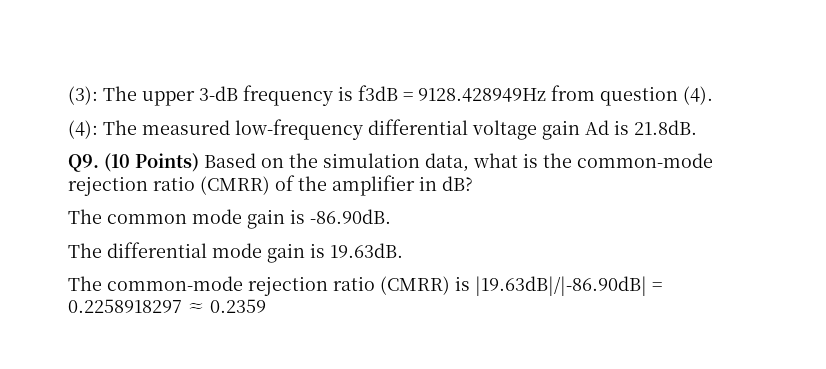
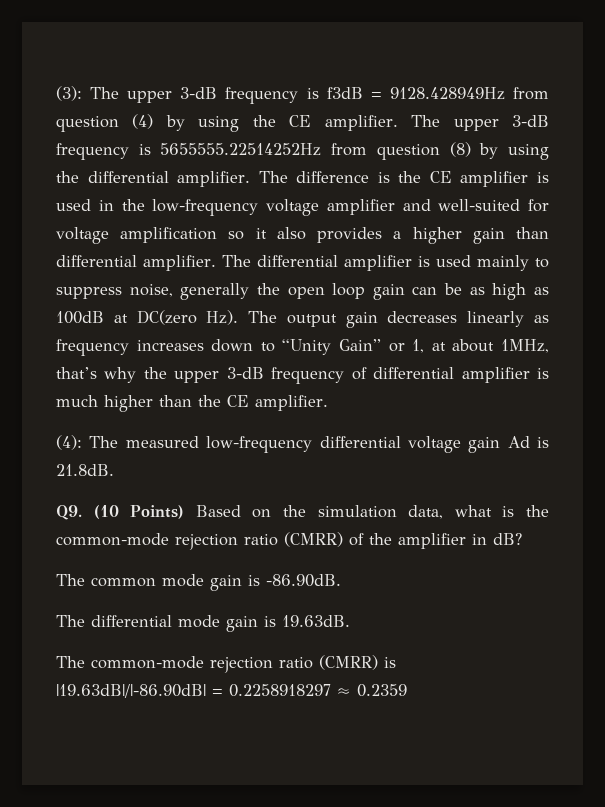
- (3): The upper 3-dB frequency is f3dB = 9128.428949Hz from question (4).
+ (3): The upper 3-dB frequency is f3dB = 9128.428949Hz from question (4) by using the CE amplifier. The upper 3-dB frequency is 5655555.22514252Hz from question (8) by using the differential amplifier. The difference is the CE amplifier is used in the low-frequency voltage amplifier and well-suited for voltage amplification so it also provides a higher gain than differential amplifier. The differential amplifier is used mainly to suppress noise, generally the open loop gain can be as high as 100dB at DC(zero Hz). The output gain decreases linearly as frequency increases down to “Unity Gain” or 1, at about 1MHz, that’s why the upper 3-dB frequency of differential amplifier is much higher than the CE amplifier.

